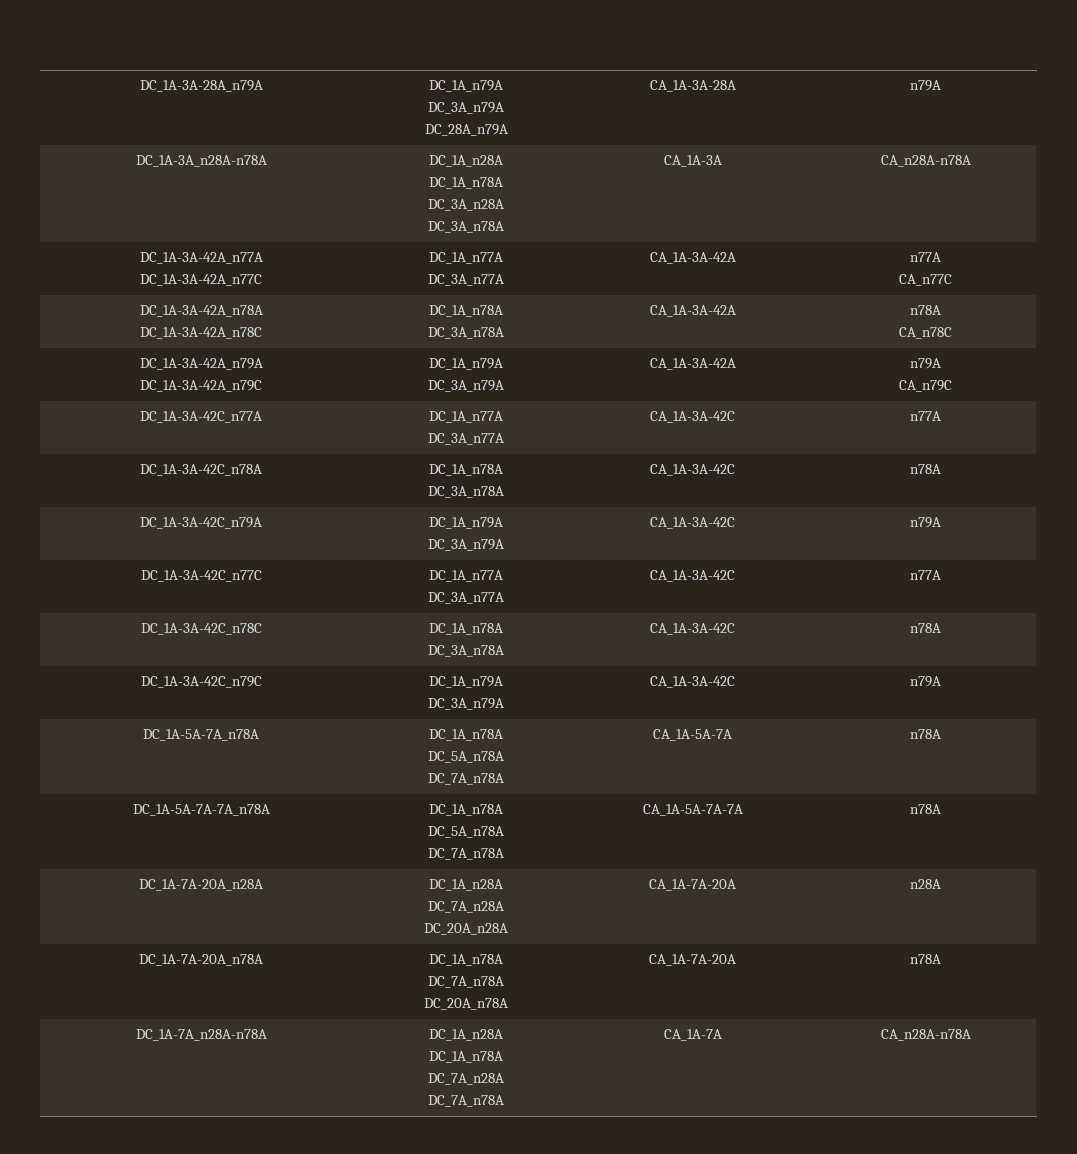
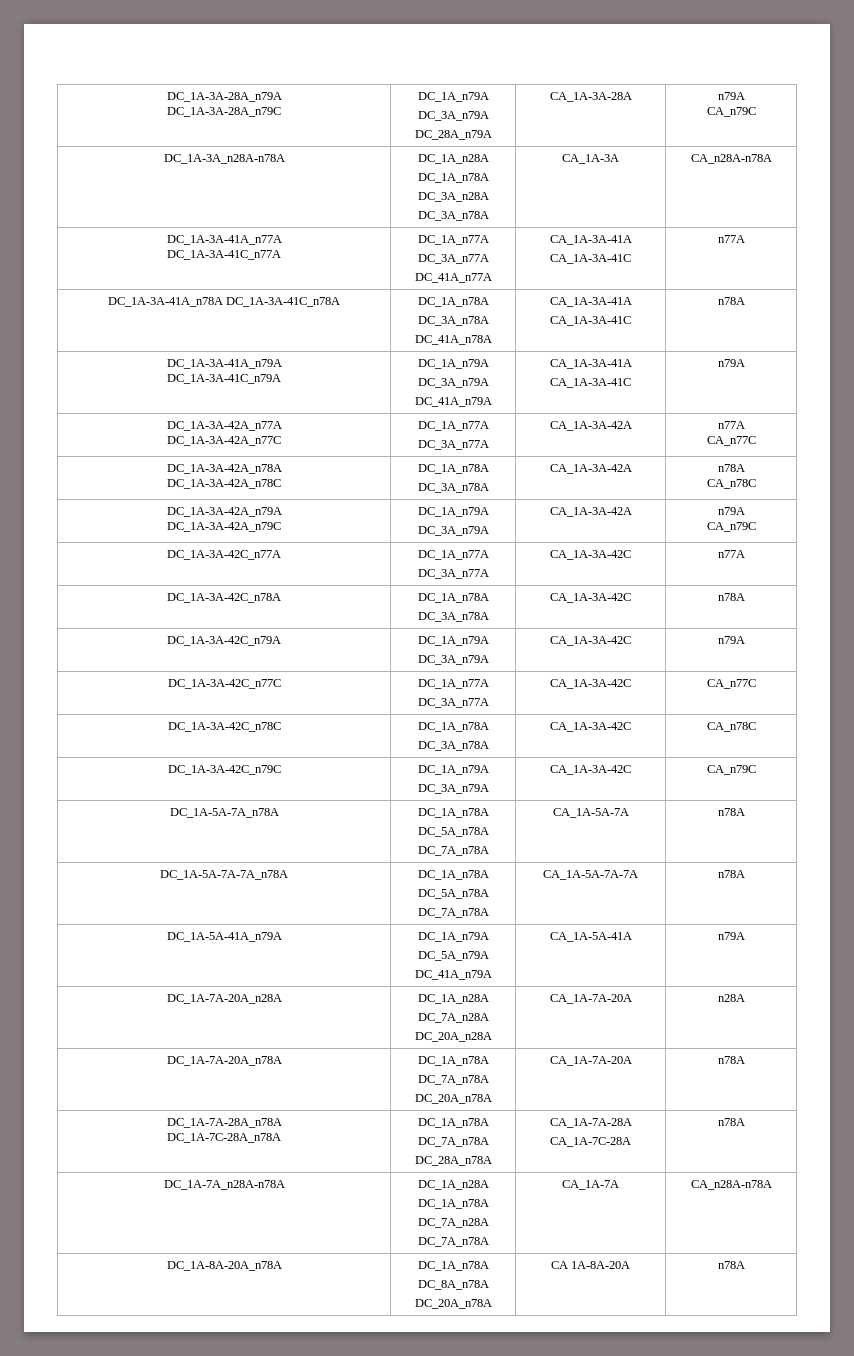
- DC_1A-3A-28A_n79A | DC_1A_n79A
+ DC_1A-3A-28A_n79A
+ DC_1A-3A-28A_n79C | DC_1A_n79A
  DC_3A_n79A
  DC_28A_n79A | CA_1A-3A-28A | n79A
+ CA_n79C
+ DC_1A-3A-41A_n77A
+ DC_1A-3A-41C_n77A | DC_1A_n77A
+ DC_3A_n77A
+ DC_41A_n77A | CA_1A-3A-41A
+ CA_1A-3A-41C | n77A
+ DC_1A-3A-41A_n78A DC_1A-3A-41C_n78A | DC_1A_n78A
+ DC_3A_n78A
+ DC_41A_n78A | CA_1A-3A-41A
+ CA_1A-3A-41C | n78A
+ DC_1A-3A-41A_n79A
+ DC_1A-3A-41C_n79A | DC_1A_n79A
+ DC_3A_n79A
+ DC_41A_n79A | CA_1A-3A-41A
+ CA_1A-3A-41C | n79A
  DC_1A-3A-42C_n77C | DC_1A_n77A
- DC_3A_n77A | CA_1A-3A-42C | n77A
+ DC_3A_n77A | CA_1A-3A-42C | CA_n77C
  DC_1A-3A-42C_n78C | DC_1A_n78A
- DC_3A_n78A | CA_1A-3A-42C | n78A
+ DC_3A_n78A | CA_1A-3A-42C | CA_n78C
  DC_1A-3A-42C_n79C | DC_1A_n79A
- DC_3A_n79A | CA_1A-3A-42C | n79A
+ DC_3A_n79A | CA_1A-3A-42C | CA_n79C
+ DC_1A-5A-41A_n79A | DC_1A_n79A
+ DC_5A_n79A
+ DC_41A_n79A | CA_1A-5A-41A | n79A
+ DC_1A-7A-28A_n78A
+ DC_1A-7C-28A_n78A | DC_1A_n78A
+ DC_7A_n78A
+ DC_28A_n78A | CA_1A-7A-28A
+ CA_1A-7C-28A | n78A
+ DC_1A-8A-20A_n78A | DC_1A_n78A
+ DC_8A_n78A
+ DC_20A_n78A | CA 1A-8A-20A | n78A

